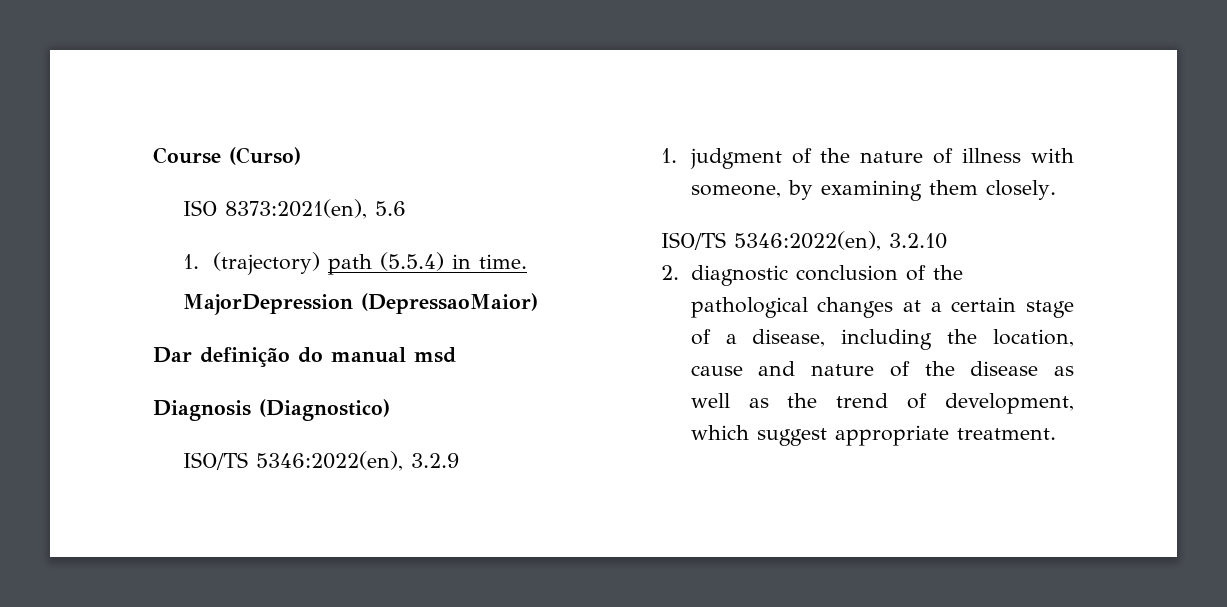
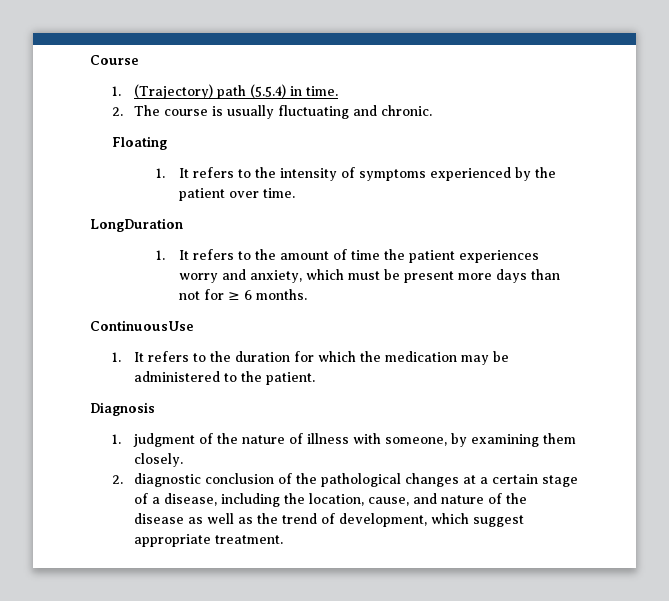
- Course (Curso)
- ISO 8373:2021(en), 5.6
- 1. (trajectory) path (5.5.4) in time.
+ Course
+ 1. (Trajectory) path (5.5.4) in time.
- MajorDepression (DepressaoMaior)
- Dar definição do manual msd
- Diagnosis (Diagnostico)
- ISO/TS 5346:2022(en), 3.2.9
+ 2. The course is usually fluctuating and chronic.
+ Floating
+ 1. It refers to the intensity of symptoms experienced by the patient over time.
+ LongDuration
+ 1. It refers to the amount of time the patient experiences worry and anxiety, which must be present more days than not for ≥ 6 months.
+ ContinuousUse
+ 1. It refers to the duration for which the medication may be administered to the patient.
+ Diagnosis
- ISO/TS 5346:2022(en), 3.2.10
- 2. diagnostic conclusion of the pathological changes at a certain stage of a disease, including the location, cause and nature of the disease as well as the trend of development, which suggest appropriate treatment.
+ 2. diagnostic conclusion of the pathological changes at a certain stage of a disease, including the location, cause, and nature of the disease as well as the trend of development, which suggest appropriate treatment.

